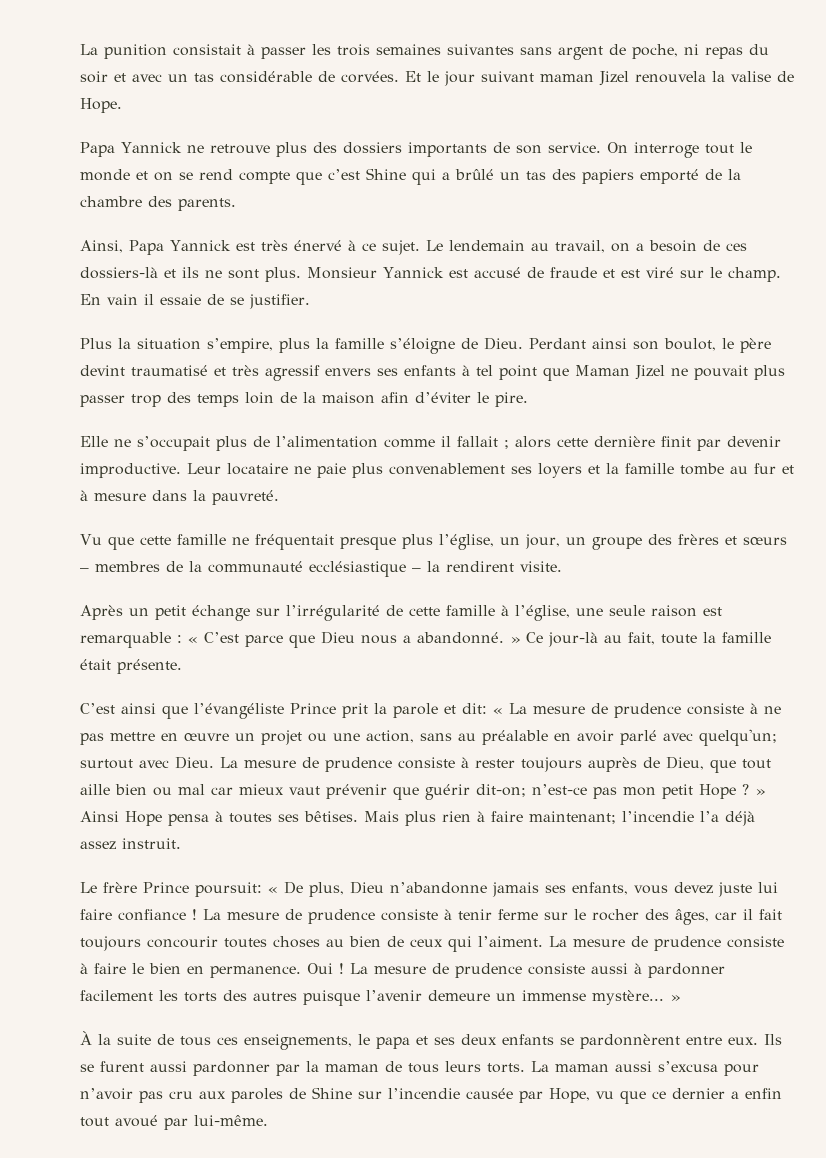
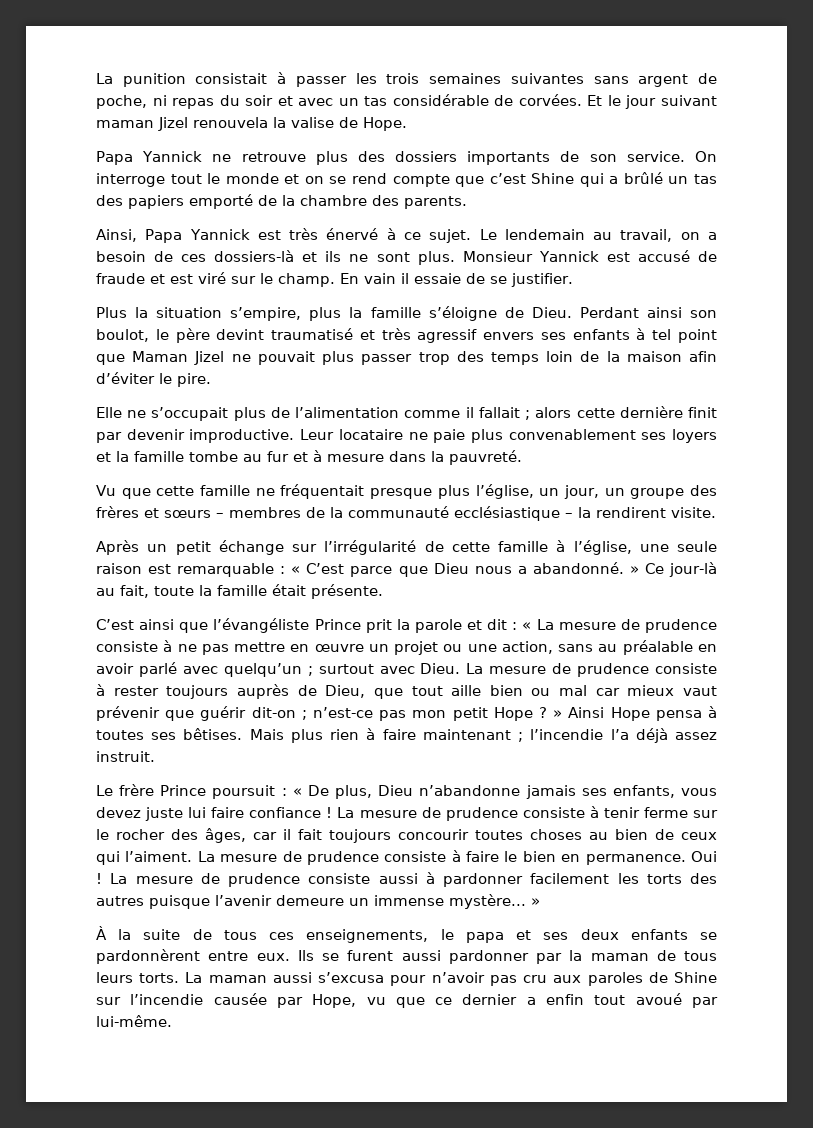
- C’est ainsi que l’évangéliste Prince prit la parole et dit: « La mesure de prudence consiste à ne pas mettre en œuvre un projet ou une action, sans au préalable en avoir parlé avec quelqu'un; surtout avec Dieu.
+ C’est ainsi que l’évangéliste Prince prit la parole et dit : « La mesure de prudence consiste à ne pas mettre en œuvre un projet ou une action, sans au préalable en avoir parlé avec quelqu’un ; surtout avec Dieu.
- La mesure de prudence consiste à rester toujours auprès de Dieu, que tout aille bien ou mal car mieux vaut prévenir que guérir dit-on; n’est-ce pas mon petit Hope ? » Ainsi Hope pensa à toutes ses bêtises.
+ La mesure de prudence consiste à rester toujours auprès de Dieu, que tout aille bien ou mal car mieux vaut prévenir que guérir dit-on ; n’est-ce pas mon petit Hope ? » Ainsi Hope pensa à toutes ses bêtises.
- Mais plus rien à faire maintenant; l’incendie l’a déjà assez instruit.
+ Mais plus rien à faire maintenant ; l’incendie l’a déjà assez instruit.
- Le frère Prince poursuit: « De plus, Dieu n’abandonne jamais ses enfants, vous devez juste lui faire confiance !
+ Le frère Prince poursuit : « De plus, Dieu n’abandonne jamais ses enfants, vous devez juste lui faire confiance !

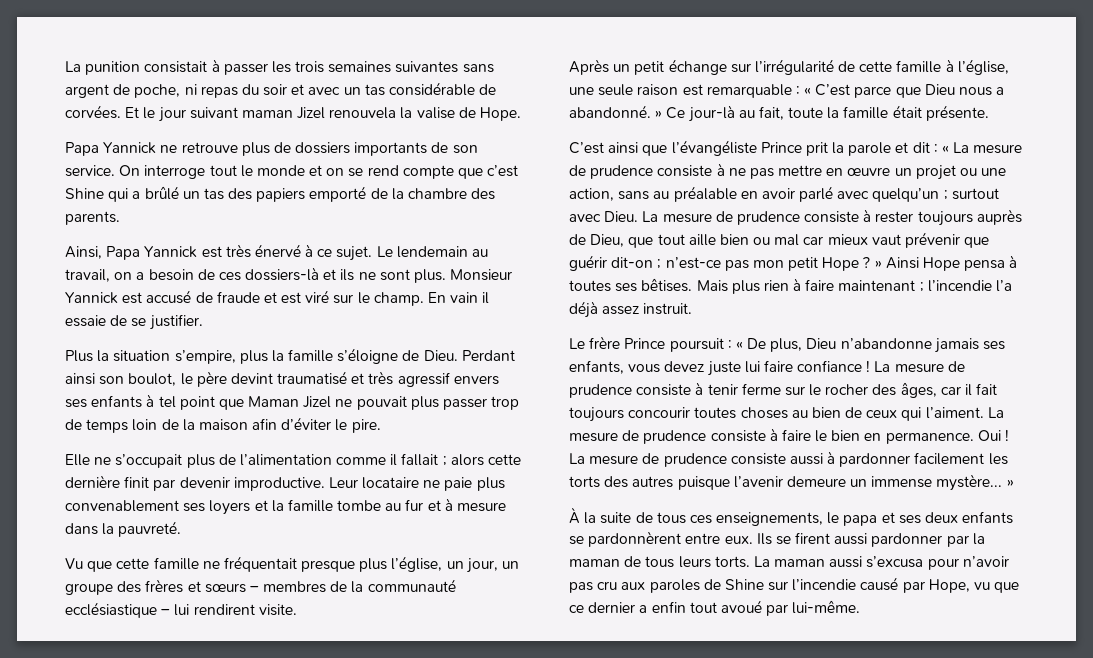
- Papa Yannick ne retrouve plus des dossiers importants de son service.
+ Papa Yannick ne retrouve plus de dossiers importants de son service.
- Perdant ainsi son boulot, le père devint traumatisé et très agressif envers ses enfants à tel point que Maman Jizel ne pouvait plus passer trop des temps loin de la maison afin d’éviter le pire.
+ Perdant ainsi son boulot, le père devint traumatisé et très agressif envers ses enfants à tel point que Maman Jizel ne pouvait plus passer trop de temps loin de la maison afin d’éviter le pire.
- Vu que cette famille ne fréquentait presque plus l’église, un jour, un groupe des frères et sœurs – membres de la communauté ecclésiastique – la rendirent visite.
+ Vu que cette famille ne fréquentait presque plus l’église, un jour, un groupe des frères et sœurs – membres de la communauté ecclésiastique – lui rendirent visite.
- Ils se furent aussi pardonner par la maman de tous leurs torts.
+ Ils se firent aussi pardonner par la maman de tous leurs torts.
- La maman aussi s’excusa pour n’avoir pas cru aux paroles de Shine sur l’incendie causée par Hope, vu que ce dernier a enfin tout avoué par lui-même.
+ La maman aussi s’excusa pour n’avoir pas cru aux paroles de Shine sur l’incendie causé par Hope, vu que ce dernier a enfin tout avoué par lui-même.

